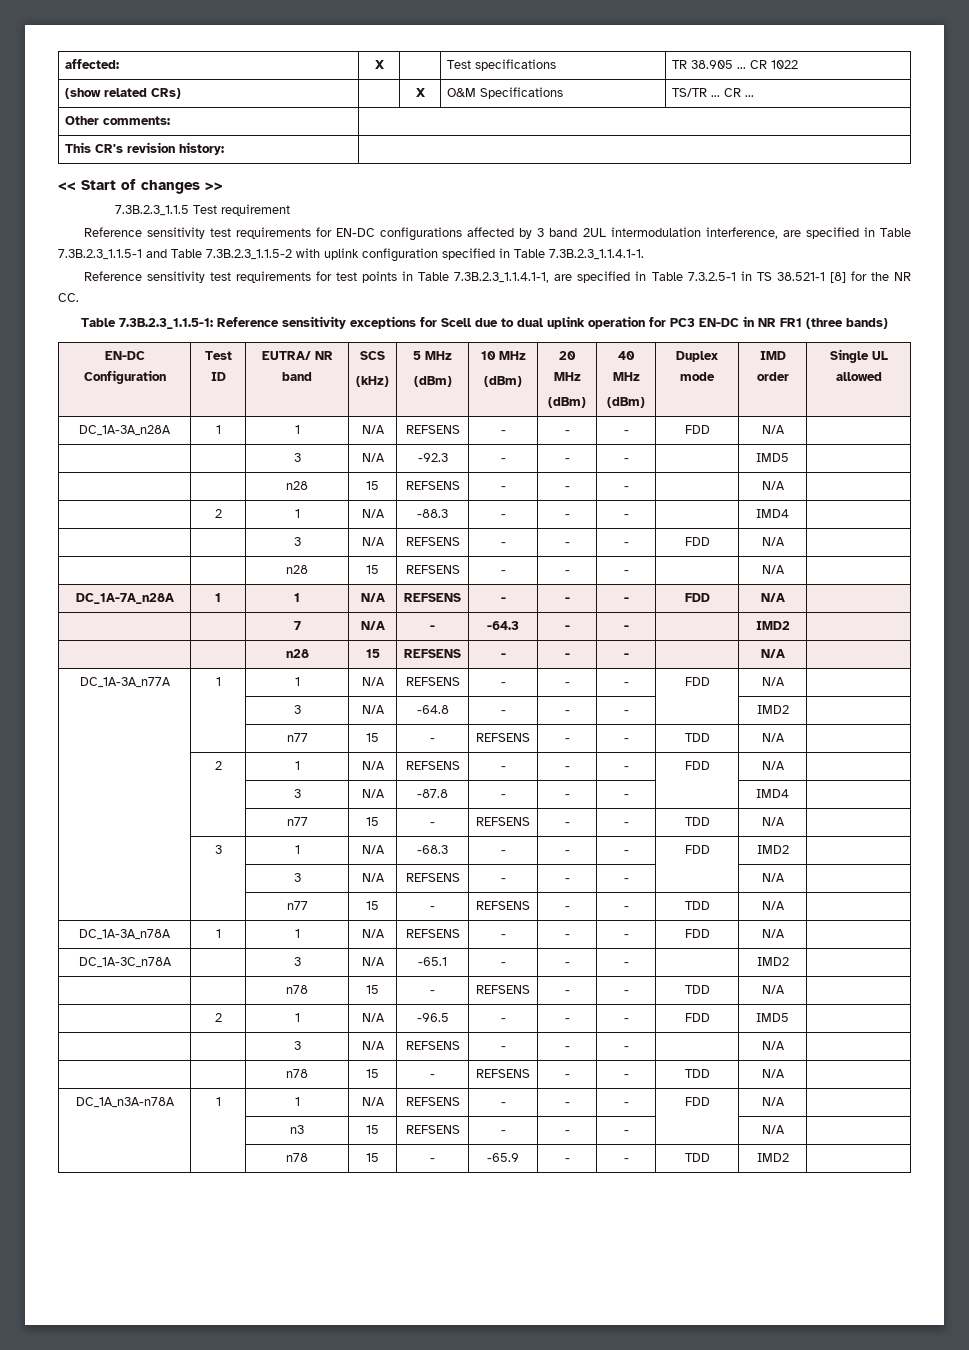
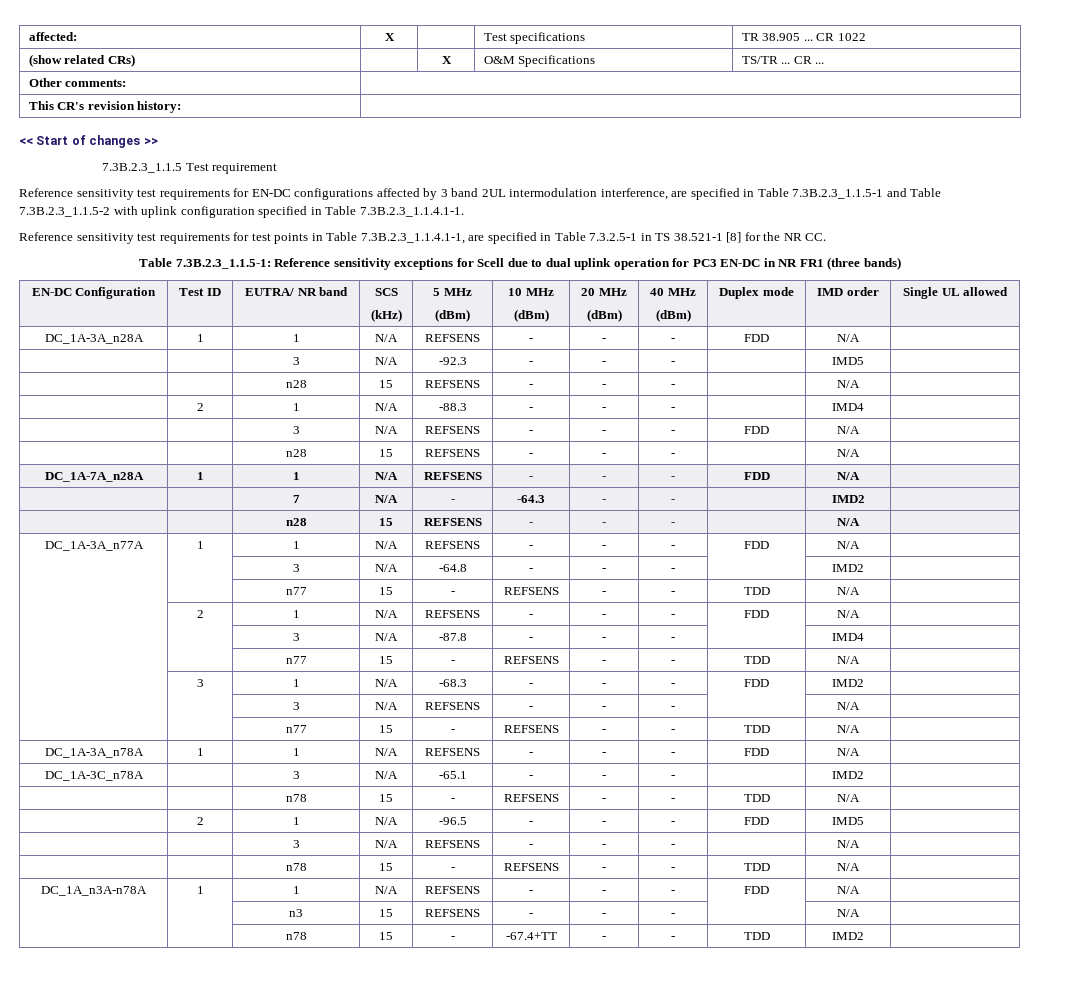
- | | n78 | 15 | - | -65.9 | - | - | TDD | IMD2 |
+ | | n78 | 15 | - | -67.4+TT | - | - | TDD | IMD2 |

